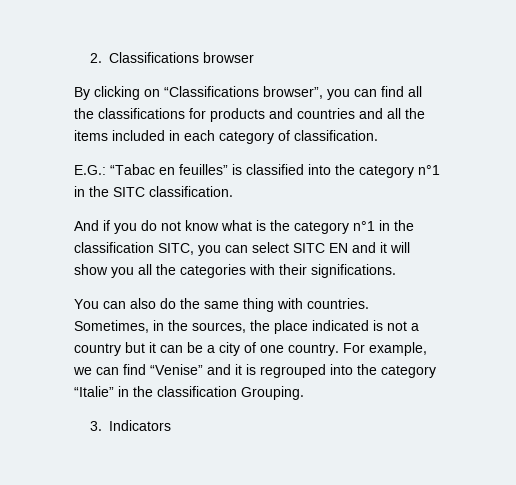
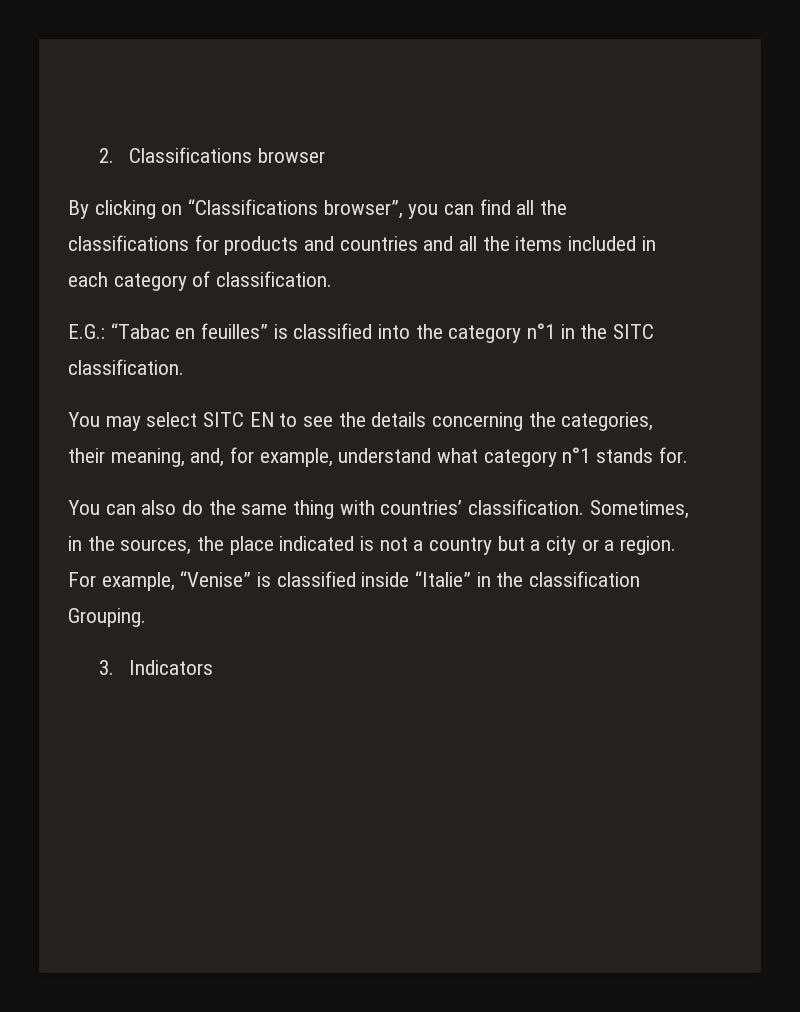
- And if you do not know what is the category n°1 in the classification SITC, you can select SITC EN and it will show you all the categories with their significations.
+ You may select SITC EN to see the details concerning the categories, their meaning, and, for example, understand what category n°1 stands for.
- You can also do the same thing with countries.
+ You can also do the same thing with countries’ classification.
- Sometimes, in the sources, the place indicated is not a country but it can be a city of one country. For example, we can find “Venise” and it is regrouped into the category “Italie” in the classification Grouping.
+ Sometimes, in the sources, the place indicated is not a country but a city or a region. For example, “Venise” is classified inside “Italie” in the classification Grouping.

